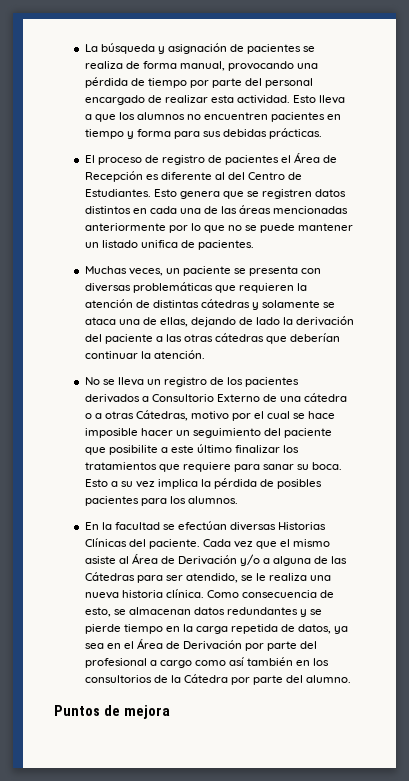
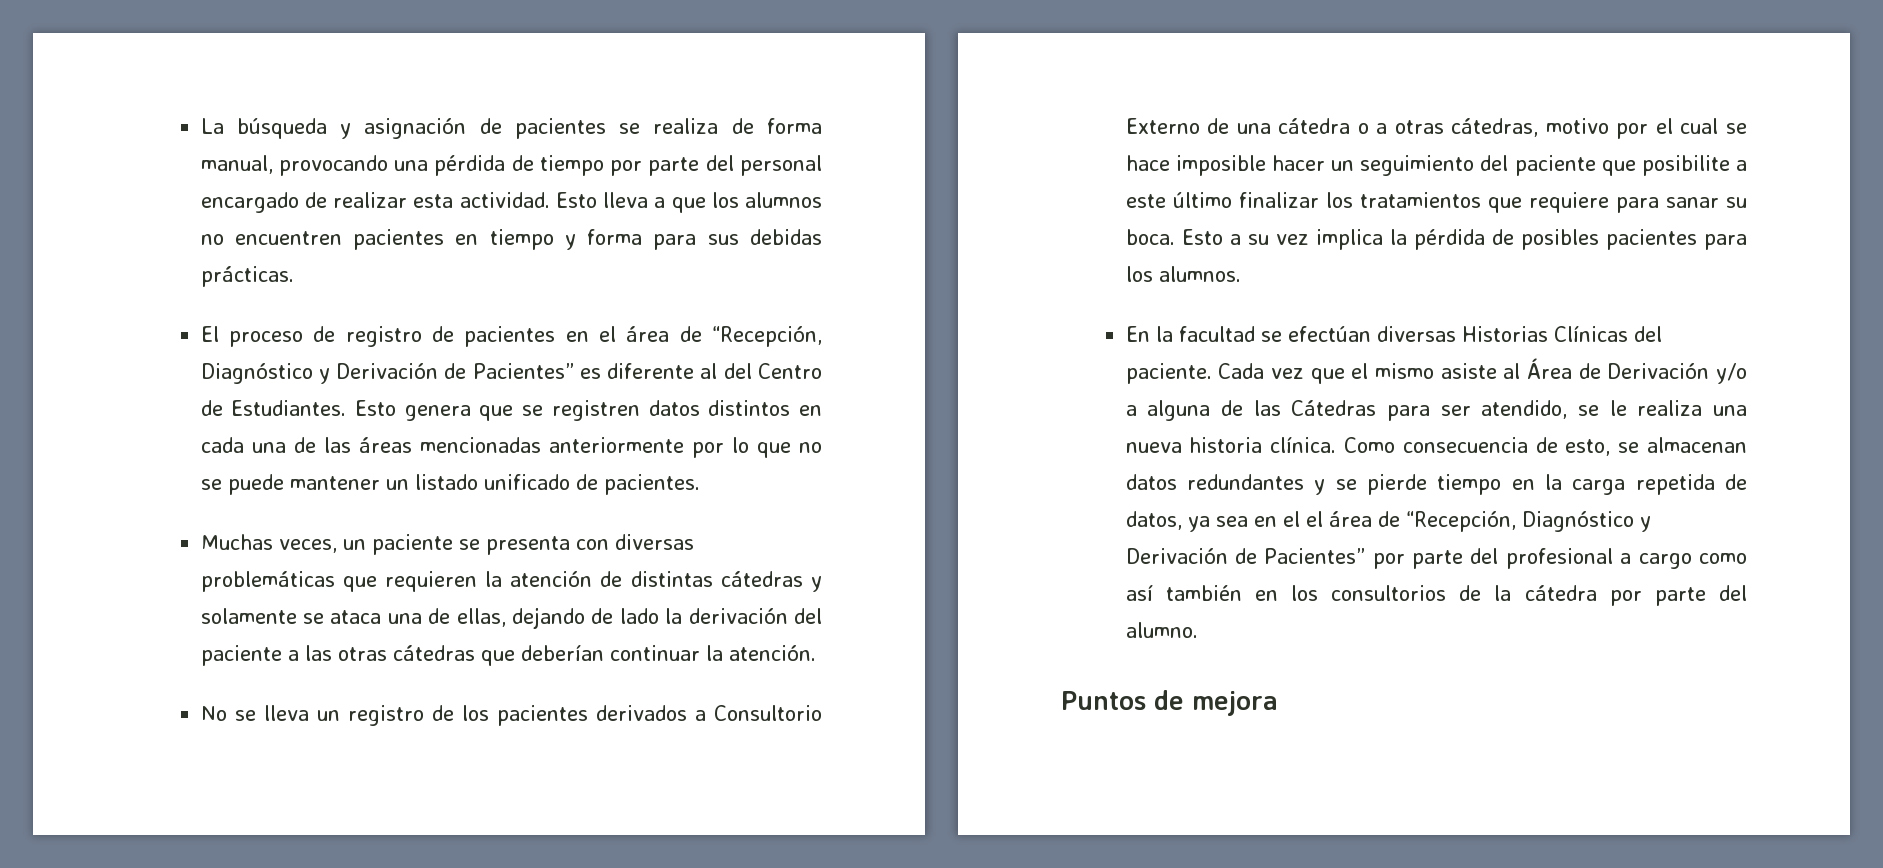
- El proceso de registro de pacientes el Área de Recepción es diferente al del Centro de Estudiantes.
+ El proceso de registro de pacientes en el área de “Recepción, Diagnóstico y Derivación de Pacientes” es diferente al del Centro de Estudiantes.
- Esto genera que se registren datos distintos en cada una de las áreas mencionadas anteriormente por lo que no se puede mantener un listado unifica de pacientes.
+ Esto genera que se registren datos distintos en cada una de las áreas mencionadas anteriormente por lo que no se puede mantener un listado unificado de pacientes.
- No se lleva un registro de los pacientes derivados a Consultorio Externo de una cátedra o a otras Cátedras, motivo por el cual se hace imposible hacer un seguimiento del paciente que posibilite a este último finalizar los tratamientos que requiere para sanar su boca.
+ No se lleva un registro de los pacientes derivados a Consultorio Externo de una cátedra o a otras cátedras, motivo por el cual se hace imposible hacer un seguimiento del paciente que posibilite a este último finalizar los tratamientos que requiere para sanar su boca.
- Como consecuencia de esto, se almacenan datos redundantes y se pierde tiempo en la carga repetida de datos, ya sea en el Área de Derivación por parte del profesional a cargo como así también en los consultorios de la Cátedra por parte del alumno.
+ Como consecuencia de esto, se almacenan datos redundantes y se pierde tiempo en la carga repetida de datos, ya sea en el el área de “Recepción, Diagnóstico y Derivación de Pacientes” por parte del profesional a cargo como así también en los consultorios de la cátedra por parte del alumno.

